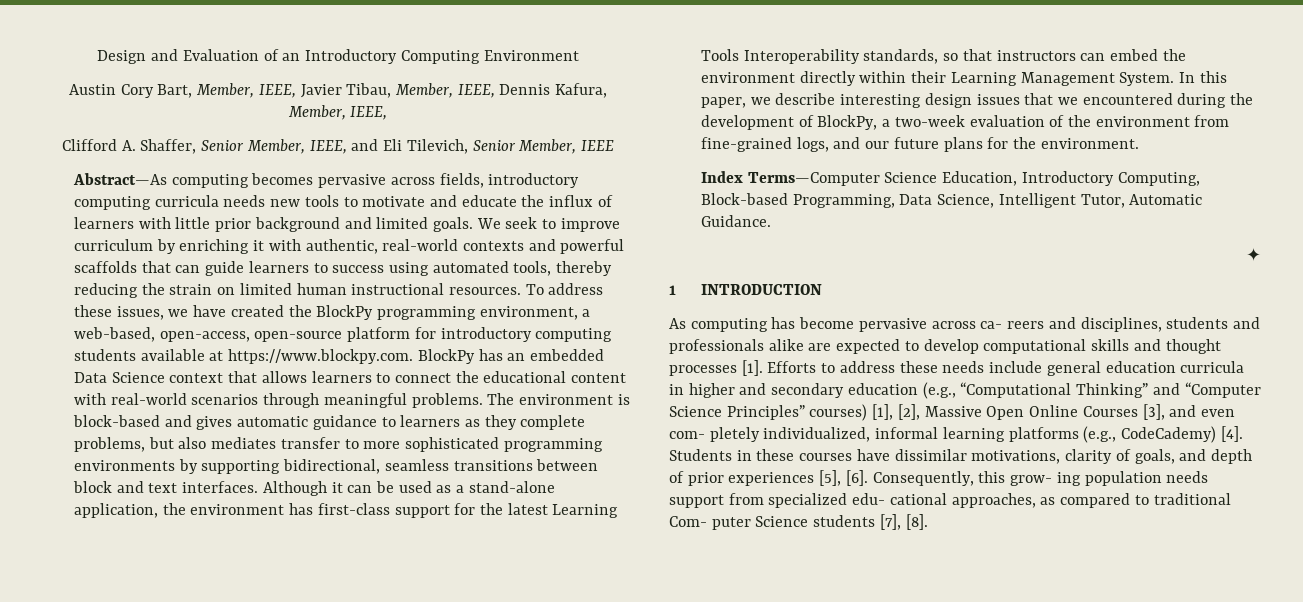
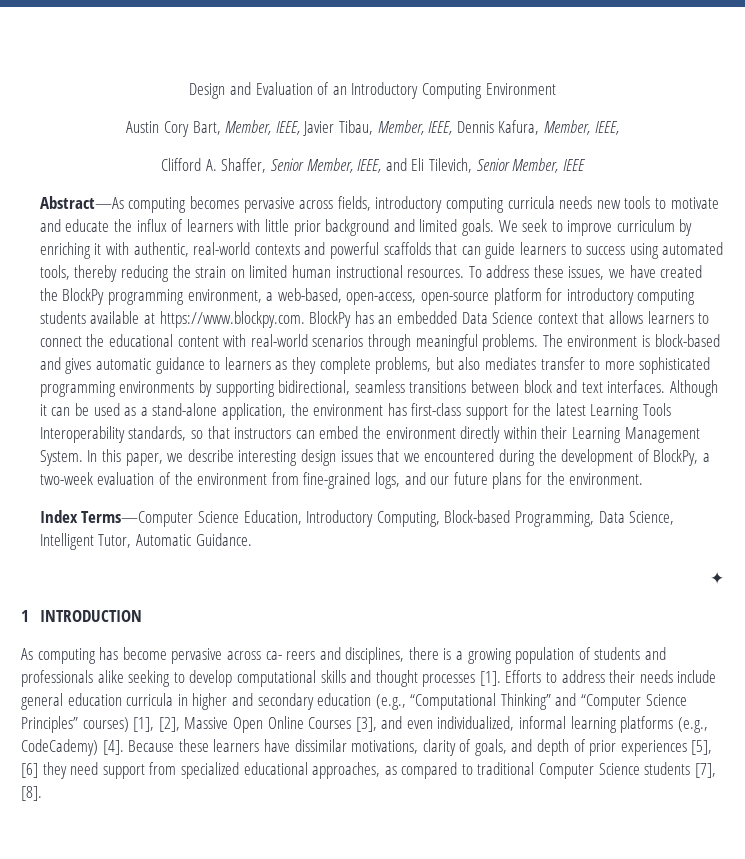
- As computing has become pervasive across ca- reers and disciplines, students and professionals alike are expected to develop computational skills and thought processes [1].
+ As computing has become pervasive across ca- reers and disciplines, there is a growing population of students and professionals alike seeking to develop computational skills and thought processes [1].
- Efforts to address these needs include general education curricula in higher and secondary education (e.g., “Computational Thinking” and “Computer Science Principles” courses) [1], [2], Massive Open Online Courses [3], and even com- pletely individualized, informal learning platforms (e.g., CodeCademy) [4].
+ Efforts to address their needs include general education curricula in higher and secondary education (e.g., “Computational Thinking” and “Computer Science Principles” courses) [1], [2], Massive Open Online Courses [3], and even individualized, informal learning platforms (e.g., CodeCademy) [4].
- Students in these courses have dissimilar motivations, clarity of goals, and depth of prior experiences [5], [6]. Consequently, this grow- ing population needs support from specialized edu- cational approaches, as compared to traditional Com- puter Science students [7], [8].
+ Because these learners have dissimilar motivations, clarity of goals, and depth of prior experiences [5], [6] they need support from specialized educational approaches, as compared to traditional Computer Science students [7], [8].

